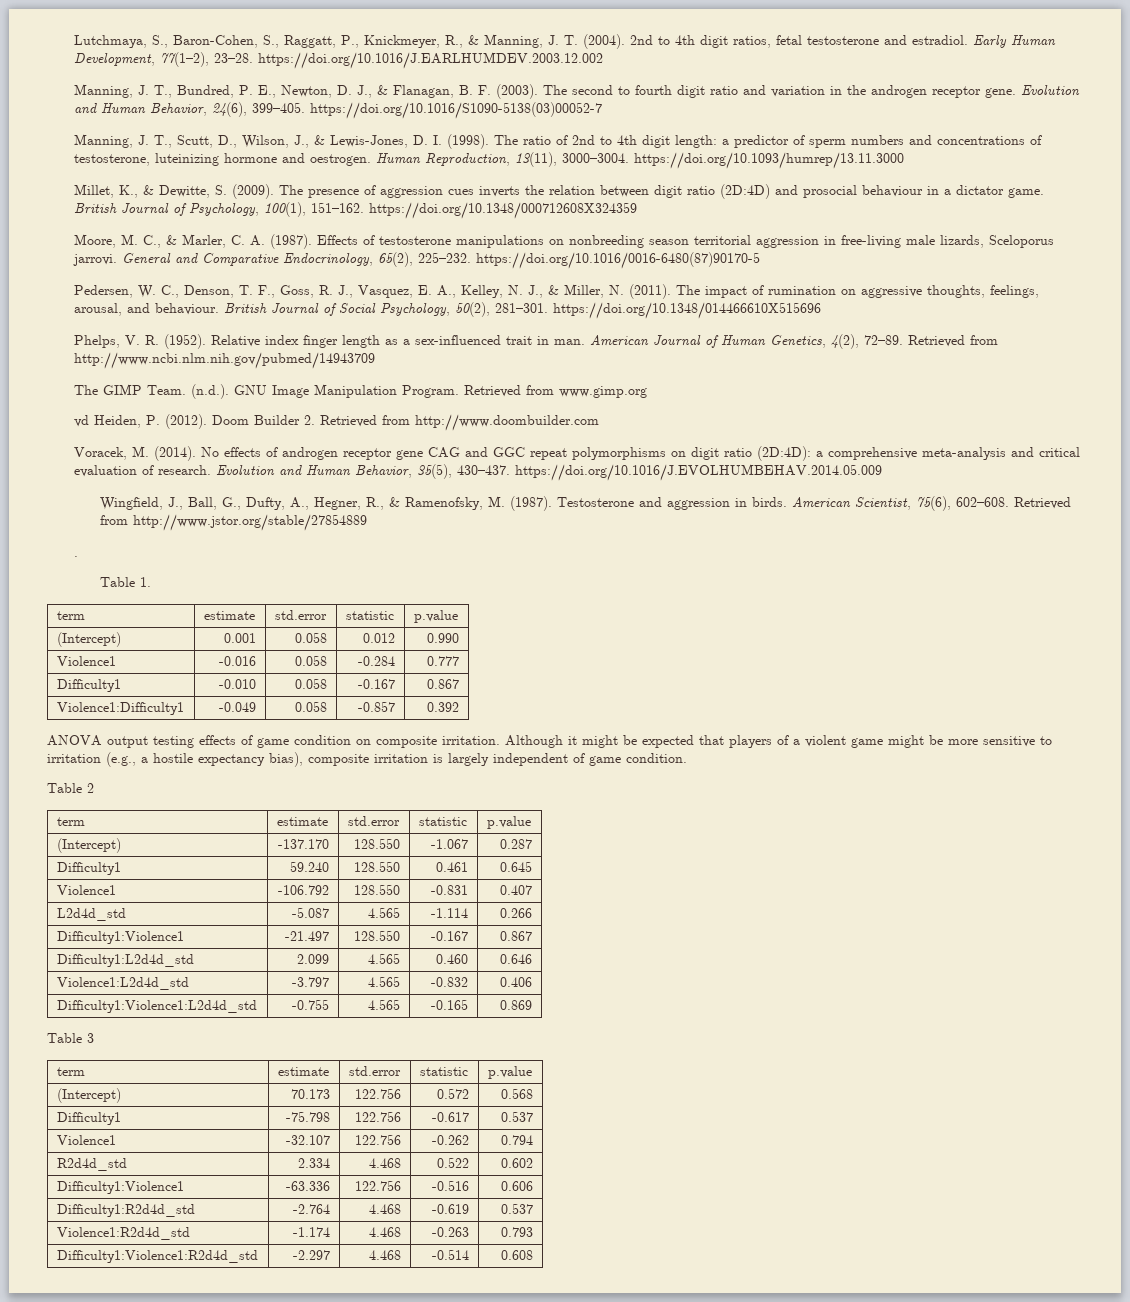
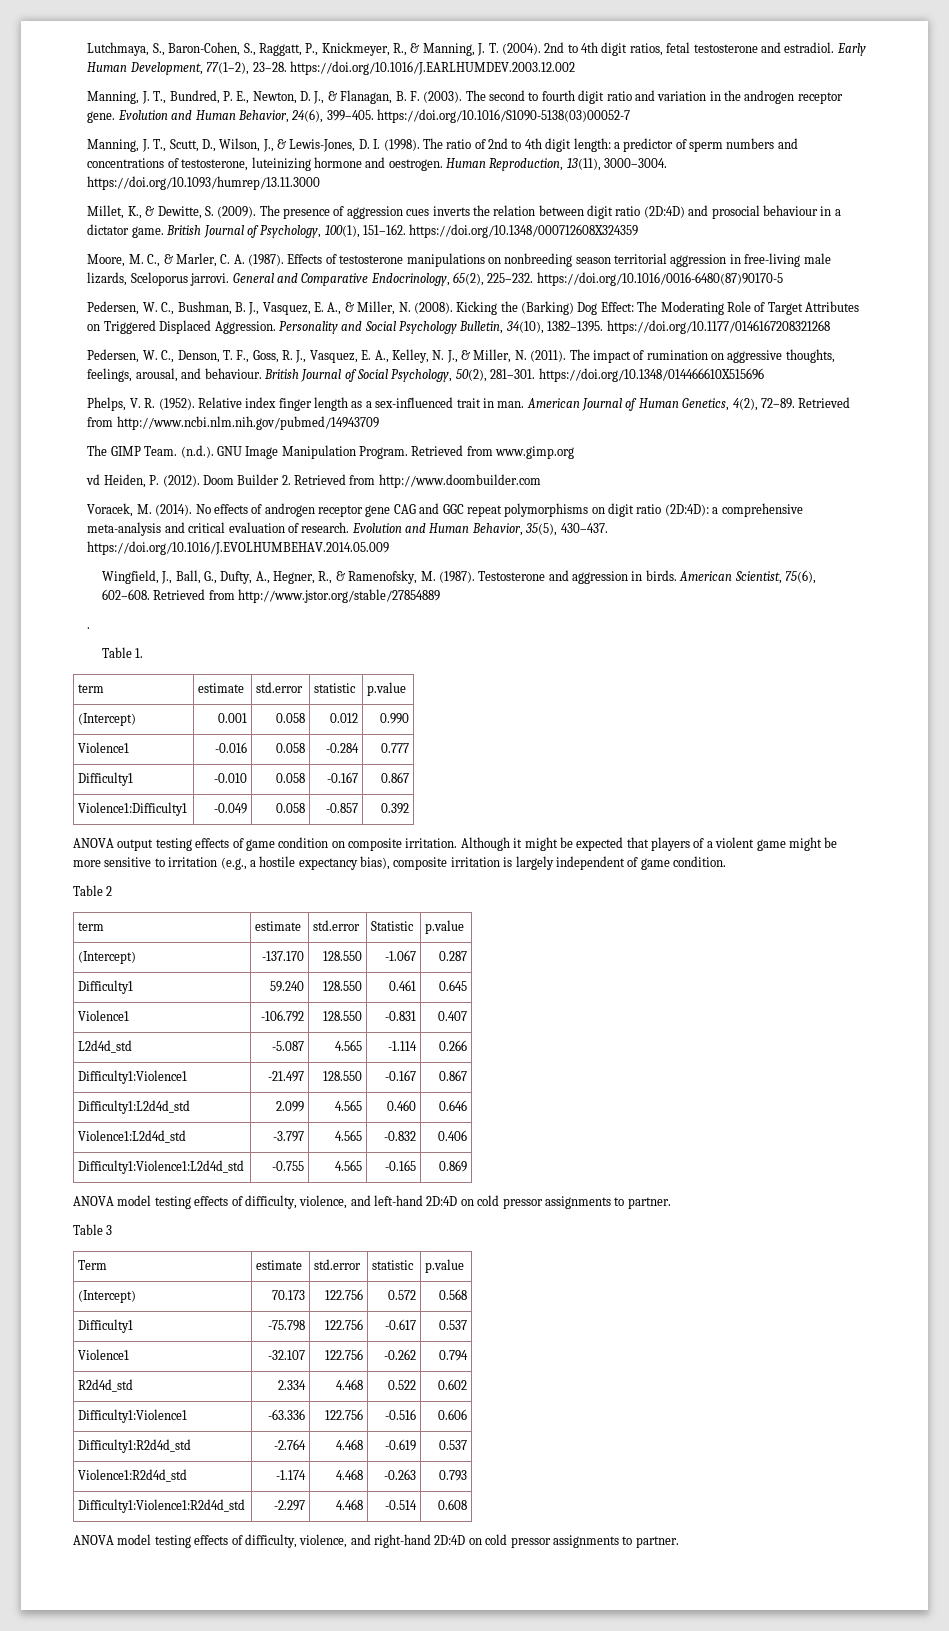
+ Pedersen, W. C., Bushman, B. J., Vasquez, E. A., & Miller, N. (2008). Kicking the (Barking) Dog Effect: The Moderating Role of Target Attributes on Triggered Displaced Aggression. Personality and Social Psychology Bulletin, 34(10), 1382–1395. https://doi.org/10.1177/0146167208321268
  Table 2
- term | estimate | std.error | statistic | p.value
+ term | estimate | std.error | Statistic | p.value
+ ANOVA model testing effects of difficulty, violence, and left-hand 2D:4D on cold pressor assignments to partner.
  Table 3
- term | estimate | std.error | statistic | p.value
+ Term | estimate | std.error | statistic | p.value
+ ANOVA model testing effects of difficulty, violence, and right-hand 2D:4D on cold pressor assignments to partner.

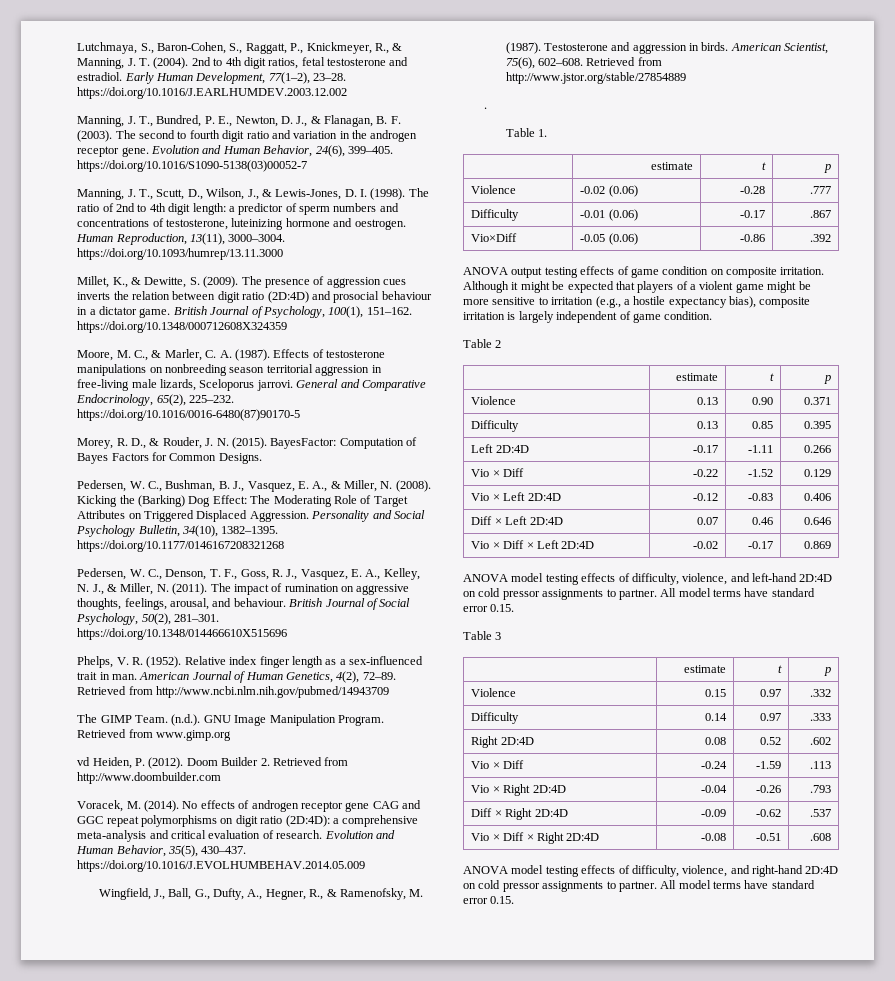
+ Morey, R. D., & Rouder, J. N. (2015). BayesFactor: Computation of Bayes Factors for Common Designs.
  Table 1.
- term | estimate | std.error | statistic | p.value
- (Intercept) | 0.001 | 0.058 | 0.012 | 0.990
- Violence1 | -0.016 | 0.058 | -0.284 | 0.777
- Difficulty1 | -0.010 | 0.058 | -0.167 | 0.867
- Violence1:Difficulty1 | -0.049 | 0.058 | -0.857 | 0.392
+ | estimate | t | p
+ Violence | -0.02 (0.06) | -0.28 | .777
+ Difficulty | -0.01 (0.06) | -0.17 | .867
+ Vio×Diff | -0.05 (0.06) | -0.86 | .392
  Table 2
- term | estimate | std.error | Statistic | p.value
- (Intercept) | -137.170 | 128.550 | -1.067 | 0.287
- Difficulty1 | 59.240 | 128.550 | 0.461 | 0.645
- Violence1 | -106.792 | 128.550 | -0.831 | 0.407
- L2d4d_std | -5.087 | 4.565 | -1.114 | 0.266
- Difficulty1:Violence1 | -21.497 | 128.550 | -0.167 | 0.867
- Difficulty1:L2d4d_std | 2.099 | 4.565 | 0.460 | 0.646
- Violence1:L2d4d_std | -3.797 | 4.565 | -0.832 | 0.406
- Difficulty1:Violence1:L2d4d_std | -0.755 | 4.565 | -0.165 | 0.869
+ | estimate | t | p
+ Violence | 0.13 | 0.90 | 0.371
+ Difficulty | 0.13 | 0.85 | 0.395
+ Left 2D:4D | -0.17 | -1.11 | 0.266
+ Vio × Diff | -0.22 | -1.52 | 0.129
+ Vio × Left 2D:4D | -0.12 | -0.83 | 0.406
+ Diff × Left 2D:4D | 0.07 | 0.46 | 0.646
+ Vio × Diff × Left 2D:4D | -0.02 | -0.17 | 0.869
- ANOVA model testing effects of difficulty, violence, and left-hand 2D:4D on cold pressor assignments to partner.
+ ANOVA model testing effects of difficulty, violence, and left-hand 2D:4D on cold pressor assignments to partner. All model terms have standard error 0.15.
  Table 3
- Term | estimate | std.error | statistic | p.value
- (Intercept) | 70.173 | 122.756 | 0.572 | 0.568
- Difficulty1 | -75.798 | 122.756 | -0.617 | 0.537
- Violence1 | -32.107 | 122.756 | -0.262 | 0.794
- R2d4d_std | 2.334 | 4.468 | 0.522 | 0.602
- Difficulty1:Violence1 | -63.336 | 122.756 | -0.516 | 0.606
- Difficulty1:R2d4d_std | -2.764 | 4.468 | -0.619 | 0.537
- Violence1:R2d4d_std | -1.174 | 4.468 | -0.263 | 0.793
- Difficulty1:Violence1:R2d4d_std | -2.297 | 4.468 | -0.514 | 0.608
+ | estimate | t | p
+ Violence | 0.15 | 0.97 | .332
+ Difficulty | 0.14 | 0.97 | .333
+ Right 2D:4D | 0.08 | 0.52 | .602
+ Vio × Diff | -0.24 | -1.59 | .113
+ Vio × Right 2D:4D | -0.04 | -0.26 | .793
+ Diff × Right 2D:4D | -0.09 | -0.62 | .537
+ Vio × Diff × Right 2D:4D | -0.08 | -0.51 | .608
- ANOVA model testing effects of difficulty, violence, and right-hand 2D:4D on cold pressor assignments to partner.
+ ANOVA model testing effects of difficulty, violence, and right-hand 2D:4D on cold pressor assignments to partner. All model terms have standard error 0.15.

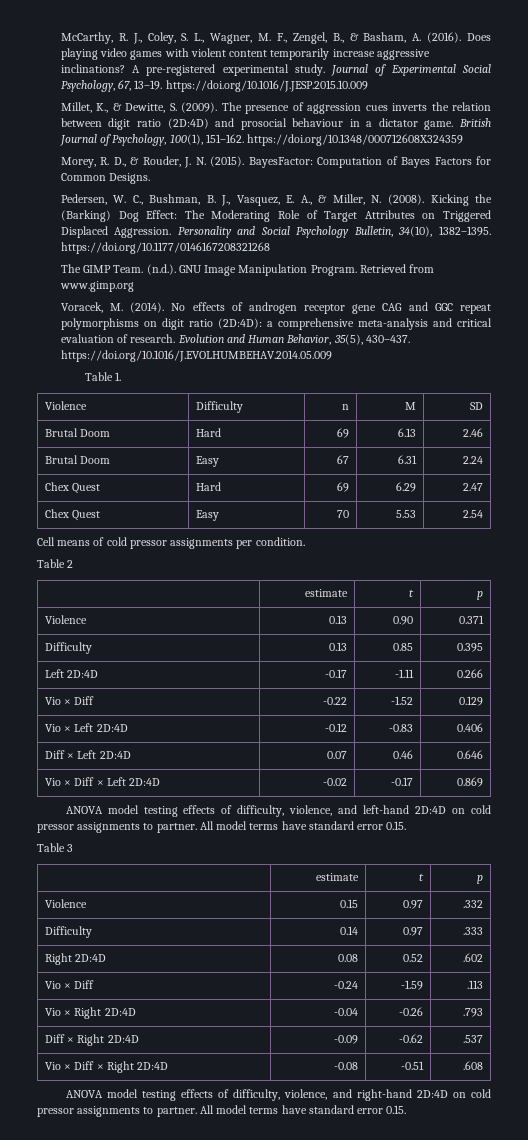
- Lutchmaya, S., Baron-Cohen, S., Raggatt, P., Knickmeyer, R., & Manning, J. T. (2004). 2nd to 4th digit ratios, fetal testosterone and estradiol. Early Human Development, 77(1–2), 23–28. https://doi.org/10.1016/J.EARLHUMDEV.2003.12.002
- Manning, J. T., Bundred, P. E., Newton, D. J., & Flanagan, B. F. (2003). The second to fourth digit ratio and variation in the androgen receptor gene. Evolution and Human Behavior, 24(6), 399–405. https://doi.org/10.1016/S1090-5138(03)00052-7
- Manning, J. T., Scutt, D., Wilson, J., & Lewis-Jones, D. I. (1998). The ratio of 2nd to 4th digit length: a predictor of sperm numbers and concentrations of testosterone, luteinizing hormone and oestrogen. Human Reproduction, 13(11), 3000–3004. https://doi.org/10.1093/humrep/13.11.3000
+ McCarthy, R. J., Coley, S. L., Wagner, M. F., Zengel, B., & Basham, A. (2016). Does playing video games with violent content temporarily increase aggressive inclinations? A pre-registered experimental study. Journal of Experimental Social Psychology, 67, 13–19. https://doi.org/10.1016/J.JESP.2015.10.009
- Moore, M. C., & Marler, C. A. (1987). Effects of testosterone manipulations on nonbreeding season territorial aggression in free-living male lizards, Sceloporus jarrovi. General and Comparative Endocrinology, 65(2), 225–232. https://doi.org/10.1016/0016-6480(87)90170-5
- Pedersen, W. C., Denson, T. F., Goss, R. J., Vasquez, E. A., Kelley, N. J., & Miller, N. (2011). The impact of rumination on aggressive thoughts, feelings, arousal, and behaviour. British Journal of Social Psychology, 50(2), 281–301. https://doi.org/10.1348/014466610X515696
- Phelps, V. R. (1952). Relative index finger length as a sex-influenced trait in man. American Journal of Human Genetics, 4(2), 72–89. Retrieved from http://www.ncbi.nlm.nih.gov/pubmed/14943709
- vd Heiden, P. (2012). Doom Builder 2. Retrieved from http://www.doombuilder.com
- Wingfield, J., Ball, G., Dufty, A., Hegner, R., & Ramenofsky, M. (1987). Testosterone and aggression in birds. American Scientist, 75(6), 602–608. Retrieved from http://www.jstor.org/stable/27854889
- .
  Table 1.
- | estimate | t | p
- Violence | -0.02 (0.06) | -0.28 | .777
- Difficulty | -0.01 (0.06) | -0.17 | .867
- Vio×Diff | -0.05 (0.06) | -0.86 | .392
- ANOVA output testing effects of game condition on composite irritation. Although it might be expected that players of a violent game might be more sensitive to irritation (e.g., a hostile expectancy bias), composite irritation is largely independent of game condition.
+ Violence | Difficulty | n | M | SD
+ Brutal Doom | Hard | 69 | 6.13 | 2.46
+ Brutal Doom | Easy | 67 | 6.31 | 2.24
+ Chex Quest | Hard | 69 | 6.29 | 2.47
+ Chex Quest | Easy | 70 | 5.53 | 2.54
+ Cell means of cold pressor assignments per condition.

